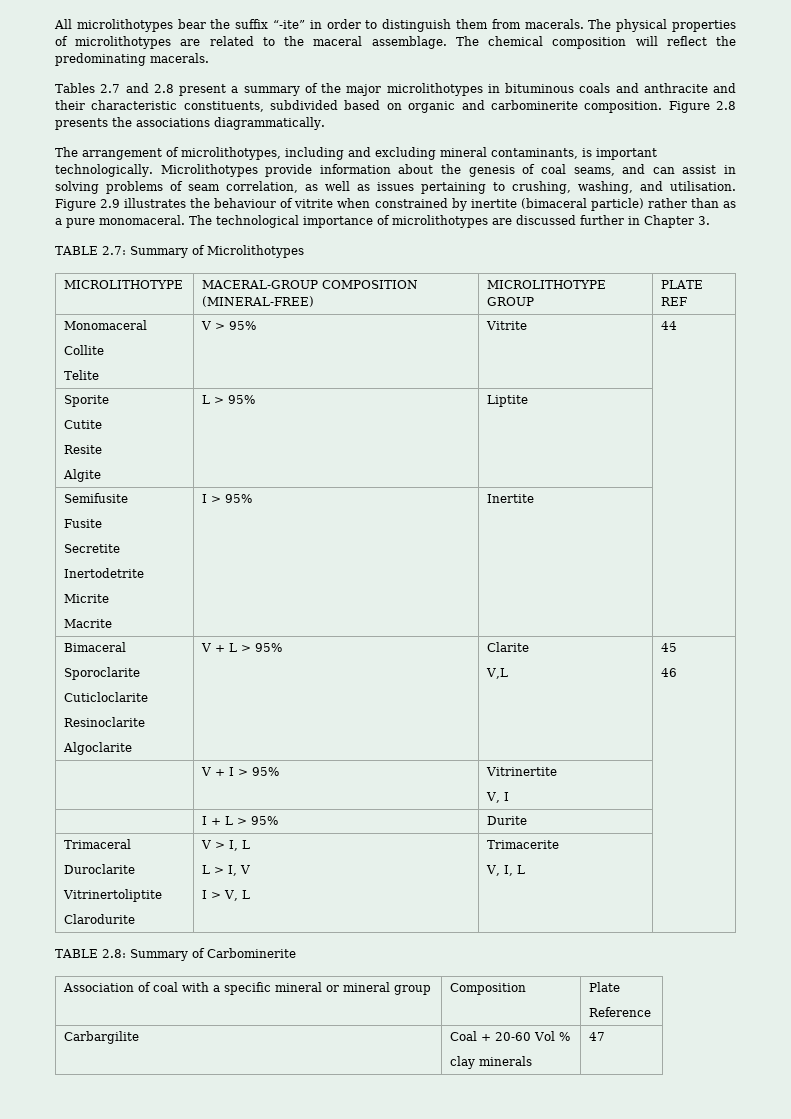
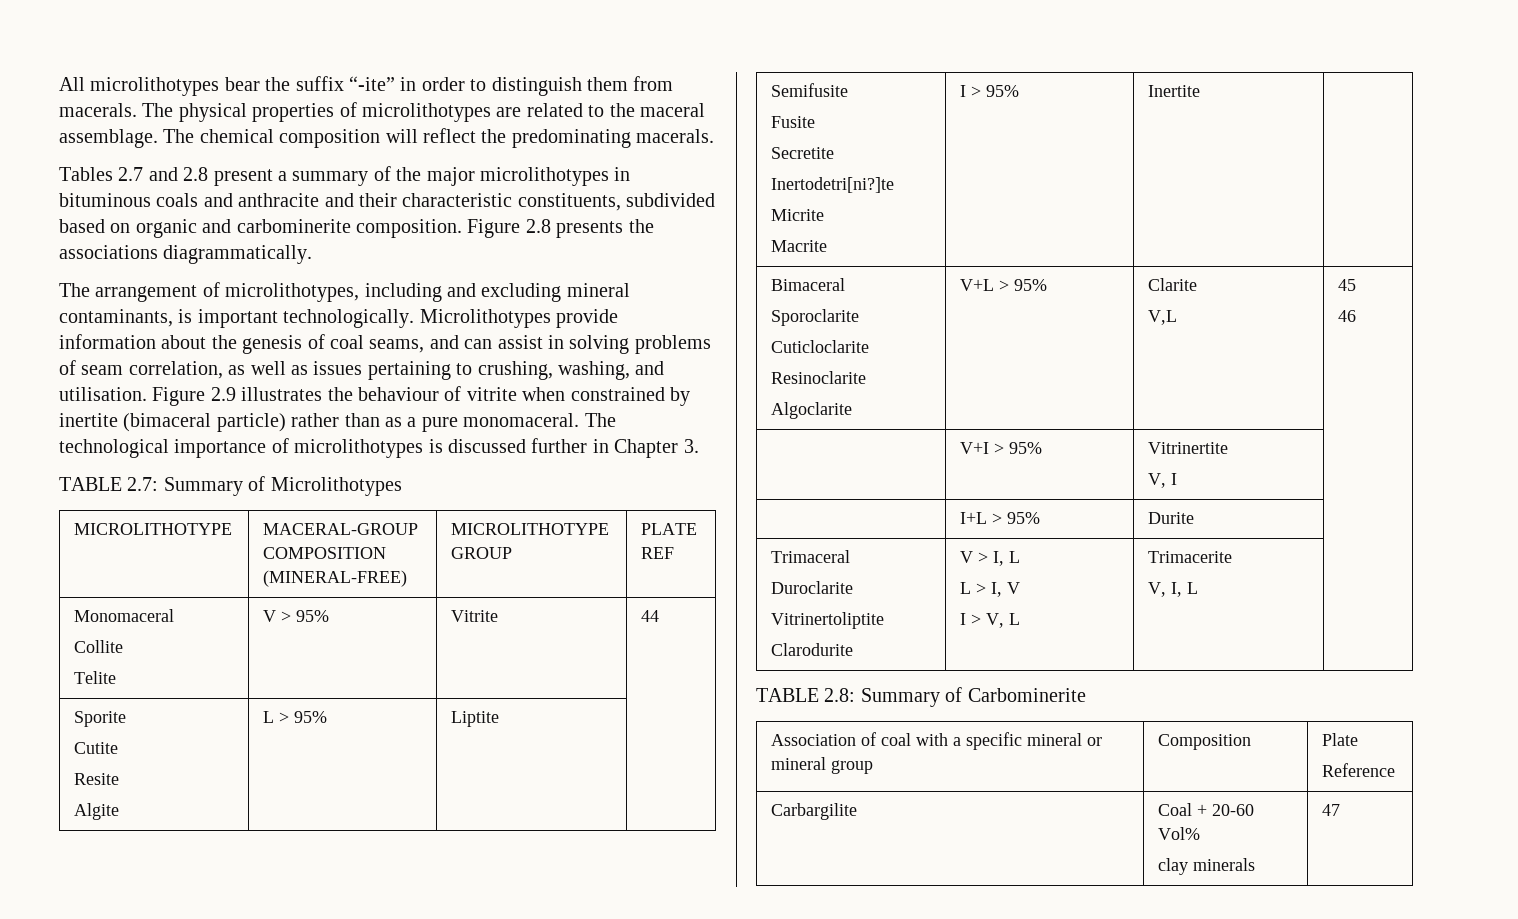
- The technological importance of microlithotypes are discussed further in Chapter 3.
+ The technological importance of microlithotypes is discussed further in Chapter 3.
  Semifusite
  Fusite
  Secretite
- Inertodetrite
+ Inertodetri[ni?]te
  Bimaceral
  Sporoclarite
  Cuticloclarite
  Resinoclarite
- Algoclarite | V + L > 95% | Clarite
+ Algoclarite | V+L > 95% | Clarite
- | V + I > 95% | Vitrinertite
+ | V+I > 95% | Vitrinertite
- | I + L > 95% | Durite |
+ | I+L > 95% | Durite |
- Carbargilite | Coal + 20-60 Vol %
+ Carbargilite | Coal + 20-60 Vol%

